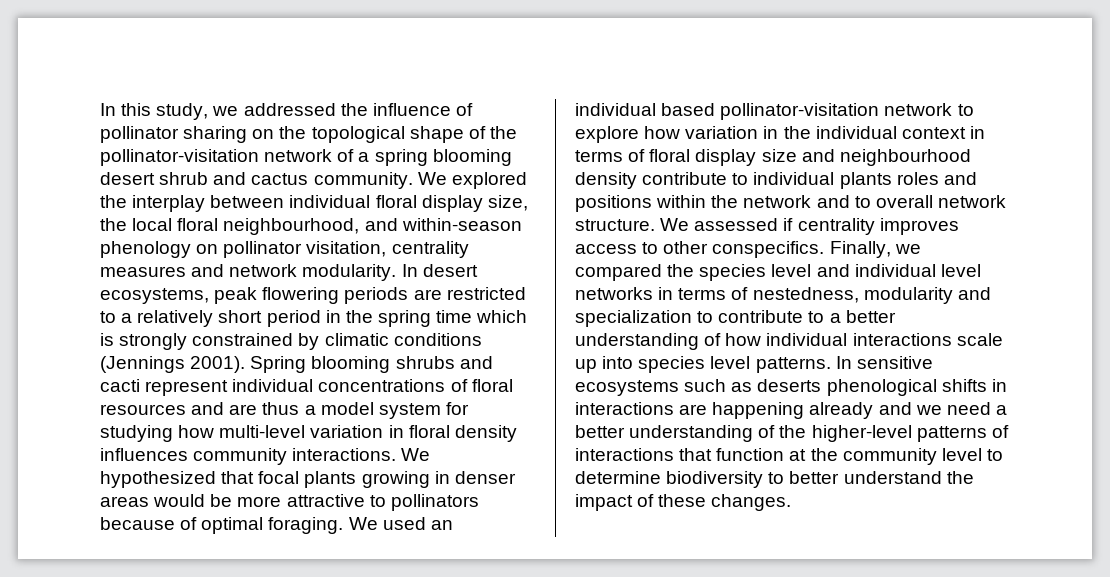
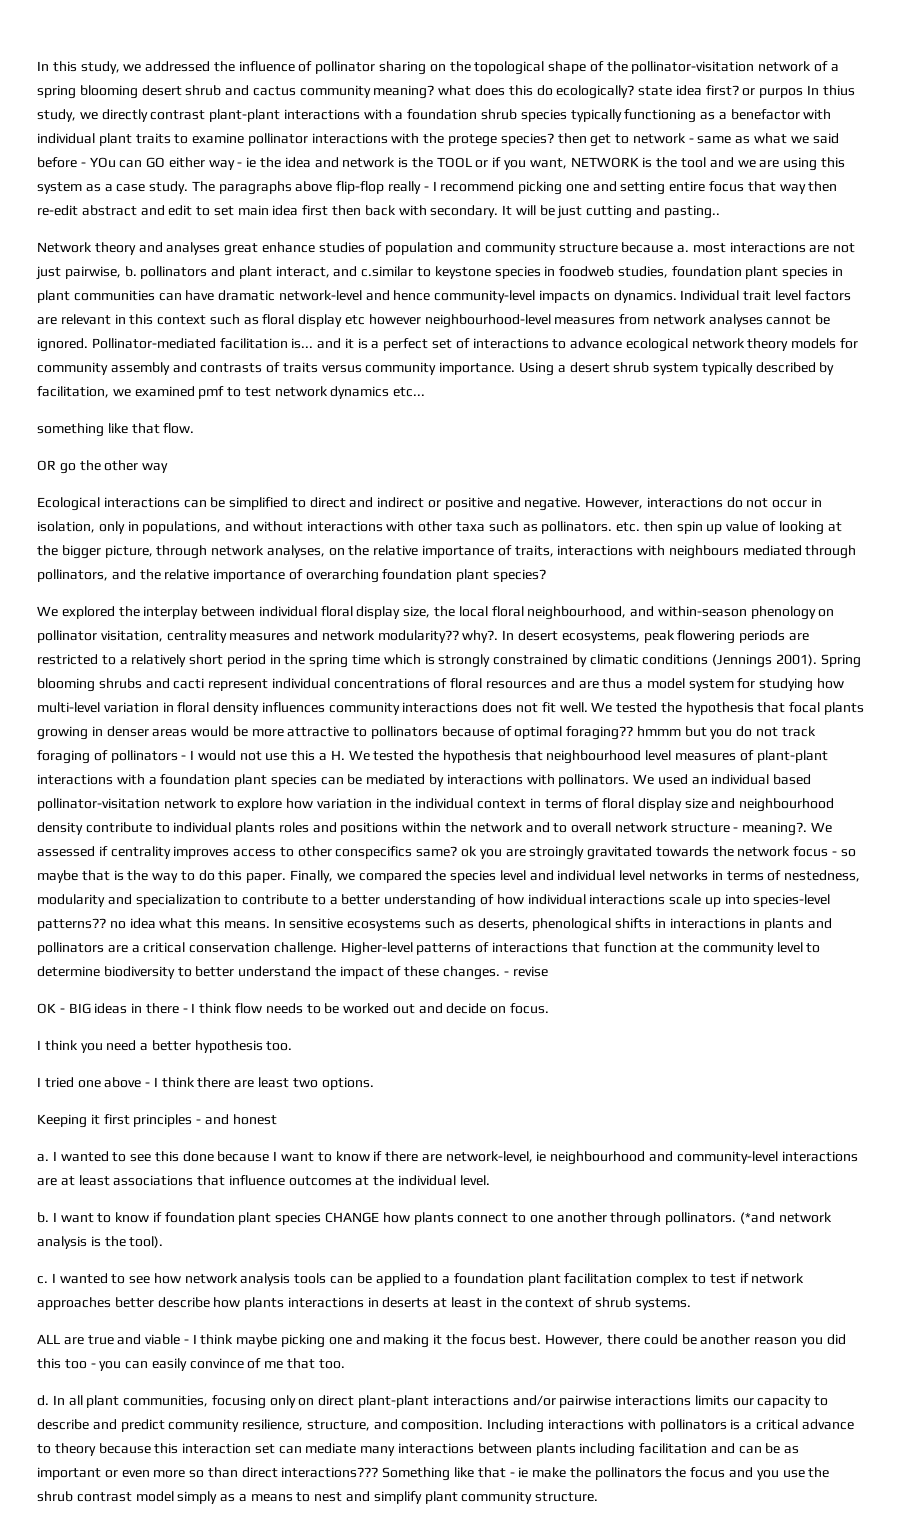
- In this study, we addressed the influence of pollinator sharing on the topological shape of the pollinator-visitation network of a spring blooming desert shrub and cactus community. We explored the interplay between individual floral display size, the local floral neighbourhood, and within-season phenology on pollinator visitation, centrality measures and network modularity.
+ In this study, we addressed the influence of pollinator sharing on the topological shape of the pollinator-visitation network of a spring blooming desert shrub and cactus community meaning? what does this do ecologically? state idea first? or purpos In thius study, we directly contrast plant-plant interactions with a foundation shrub species typically functioning as a benefactor with individual plant traits to examine pollinator interactions with the protege species? then get to network - same as what we said before - YOu can GO either way - ie the idea and network is the TOOL or if you want, NETWORK is the tool and we are using this system as a case study. The paragraphs above flip-flop really - I recommend picking one and setting entire focus that way then re-edit abstract and edit to set main idea first then back with secondary. It will be just cutting and pasting..
+ Network theory and analyses great enhance studies of population and community structure because a. most interactions are not just pairwise, b. pollinators and plant interact, and c.similar to keystone species in foodweb studies, foundation plant species in plant communities can have dramatic network-level and hence community-level impacts on dynamics. Individual trait level factors are relevant in this context such as floral display etc however neighbourhood-level measures from network analyses cannot be ignored. Pollinator-mediated facilitation is... and it is a perfect set of interactions to advance ecological network theory models for community assembly and contrasts of traits versus community importance. Using a desert shrub system typically described by facilitation, we examined pmf to test network dynamics etc...
+ something like that flow.
+ OR go the other way
+ Ecological interactions can be simplified to direct and indirect or positive and negative. However, interactions do not occur in isolation, only in populations, and without interactions with other taxa such as pollinators. etc. then spin up value of looking at the bigger picture, through network analyses, on the relative importance of traits, interactions with neighbours mediated through pollinators, and the relative importance of overarching foundation plant species?
+ We explored the interplay between individual floral display size, the local floral neighbourhood, and within-season phenology on pollinator visitation, centrality measures and network modularity?? why?.
- Spring blooming shrubs and cacti represent individual concentrations of floral resources and are thus a model system for studying how multi-level variation in floral density influences community interactions. We hypothesized that focal plants growing in denser areas would be more attractive to pollinators because of optimal foraging.
+ Spring blooming shrubs and cacti represent individual concentrations of floral resources and are thus a model system for studying how multi-level variation in floral density influences community interactions does not fit well. We tested the hypothesis that focal plants growing in denser areas would be more attractive to pollinators because of optimal foraging?? hmmm but you do not track foraging of pollinators - I would not use this a H. We tested the hypothesis that neighbourhood level measures of plant-plant interactions with a foundation plant species can be mediated by interactions with pollinators.
- We used an individual based pollinator-visitation network to explore how variation in the individual context in terms of floral display size and neighbourhood density contribute to individual plants roles and positions within the network and to overall network structure.
+ We used an individual based pollinator-visitation network to explore how variation in the individual context in terms of floral display size and neighbourhood density contribute to individual plants roles and positions within the network and to overall network structure - meaning?.
- We assessed if centrality improves access to other conspecifics.
+ We assessed if centrality improves access to other conspecifics same? ok you are stroingly gravitated towards the network focus - so maybe that is the way to do this paper.
- Finally, we compared the species level and individual level networks in terms of nestedness, modularity and specialization to contribute to a better understanding of how individual interactions scale up into species level patterns.
+ Finally, we compared the species level and individual level networks in terms of nestedness, modularity and specialization to contribute to a better understanding of how individual interactions scale up into species-level patterns?? no idea what this means.
- In sensitive ecosystems such as deserts phenological shifts in interactions are happening already and we need a better understanding of the higher-level patterns of interactions that function at the community level to determine biodiversity to better understand the impact of these changes.
+ In sensitive ecosystems such as deserts, phenological shifts in interactions in plants and pollinators are a critical conservation challenge. Higher-level patterns of interactions that function at the community level to determine biodiversity to better understand the impact of these changes.
+ - revise
+ OK - BIG ideas in there - I think flow needs to be worked out and decide on focus.
+ I think you need a better hypothesis too.
+ I tried one above - I think there are least two options.
+ Keeping it first principles - and honest
+ a. I wanted to see this done because I want to know if there are network-level, ie neighbourhood and community-level interactions are at least associations that influence outcomes at the individual level.
+ b. I want to know if foundation plant species CHANGE how plants connect to one another through pollinators. (*and network analysis is the tool).
+ c. I wanted to see how network analysis tools can be applied to a foundation plant facilitation complex to test if network approaches better describe how plants interactions in deserts at least in the context of shrub systems.
+ ALL are true and viable - I think maybe picking one and making it the focus best. However, there could be another reason you did this too - you can easily convince of me that too.
+ d. In all plant communities, focusing only on direct plant-plant interactions and/or pairwise interactions limits our capacity to describe and predict community resilience, structure, and composition. Including interactions with pollinators is a critical advance to theory because this interaction set can mediate many interactions between plants including facilitation and can be as important or even more so than direct interactions??? Something like that - ie make the pollinators the focus and you use the shrub contrast model simply as a means to nest and simplify plant community structure.

